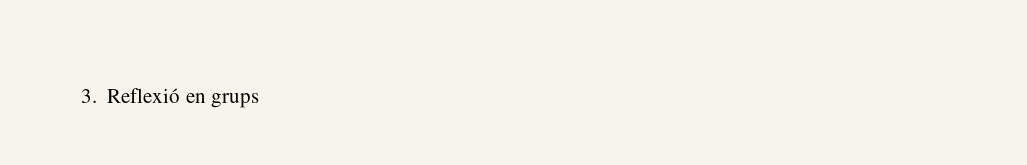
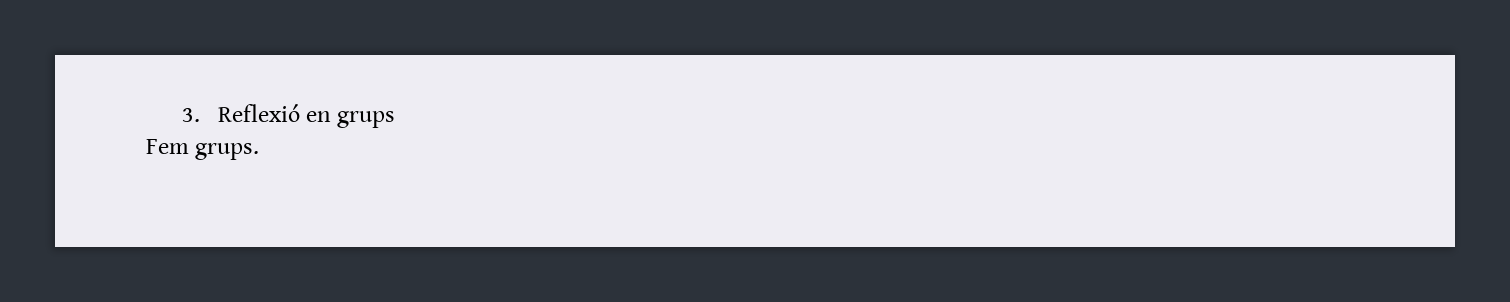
+ Fem grups.

